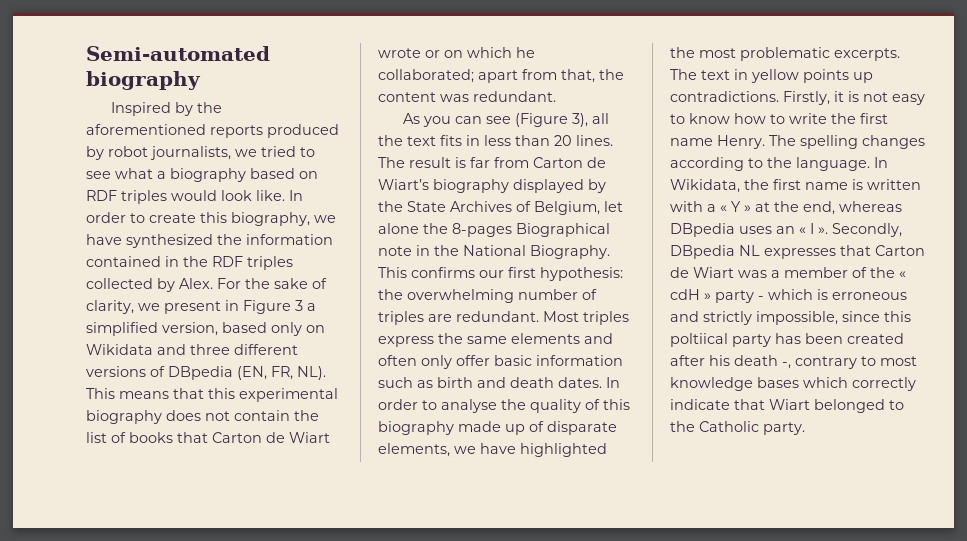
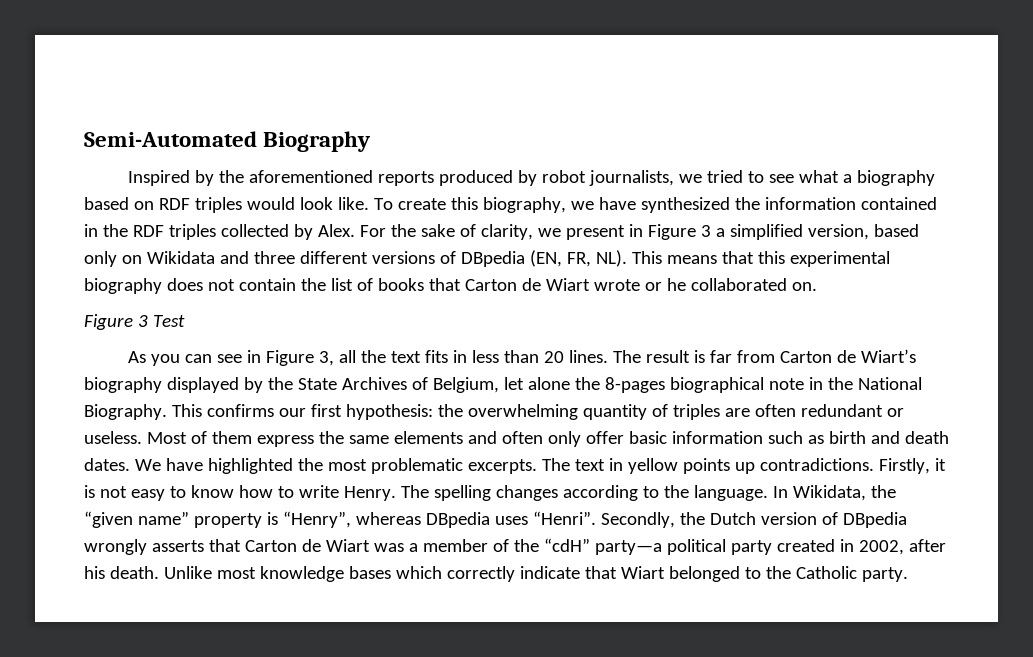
- Semi-automated biography
+ Semi-Automated Biography
- In order to create this biography, we have synthesized the information contained in the RDF triples collected by Alex.
+ To create this biography, we have synthesized the information contained in the RDF triples collected by Alex.
- For the sake of clarity, we present in Figure 3 a simplified version, based only on Wikidata and three different versions of DBpedia (EN, FR, NL). This means that this experimental biography does not contain the list of books that Carton de Wiart wrote or on which he collaborated; apart from that, the content was redundant.
+ For the sake of clarity, we present in Figure 3 a simplified version, based only on Wikidata and three different versions of DBpedia (EN, FR, NL). This means that this experimental biography does not contain the list of books that Carton de Wiart wrote or he collaborated on.
+ Figure 3 Test
- As you can see (Figure 3), all the text fits in less than 20 lines.
+ As you can see in Figure 3, all the text fits in less than 20 lines.
- The result is far from Carton de Wiart’s biography displayed by the State Archives of Belgium, let alone the 8-pages Biographical note in the National Biography.
+ The result is far from Carton de Wiart’s biography displayed by the State Archives of Belgium, let alone the 8-pages biographical note in the National Biography.
- This confirms our first hypothesis: the overwhelming number of triples are redundant. Most triples express the same elements and often only offer basic information such as birth and death dates.
+ This confirms our first hypothesis: the overwhelming quantity of triples are often redundant or useless. Most of them express the same elements and often only offer basic information such as birth and death dates.
- In order to analyse the quality of this biography made up of disparate elements, we have highlighted the most problematic excerpts.
+ We have highlighted the most problematic excerpts.
- Firstly, it is not easy to know how to write the first name Henry.
+ Firstly, it is not easy to know how to write Henry.
- In Wikidata, the first name is written with a « Y » at the end, whereas DBpedia uses an « I ». Secondly, DBpedia NL expresses that Carton de Wiart was a member of the « cdH » party - which is erroneous and strictly impossible, since this poltiical party has been created after his death -, contrary to most knowledge bases which correctly indicate that Wiart belonged to the Catholic party.
+ In Wikidata, the “given name” property is “Henry”, whereas DBpedia uses “Henri”. Secondly, the Dutch version of DBpedia wrongly asserts that Carton de Wiart was a member of the “cdH” party—a political party created in 2002, after his death. Unlike most knowledge bases which correctly indicate that Wiart belonged to the Catholic party.

